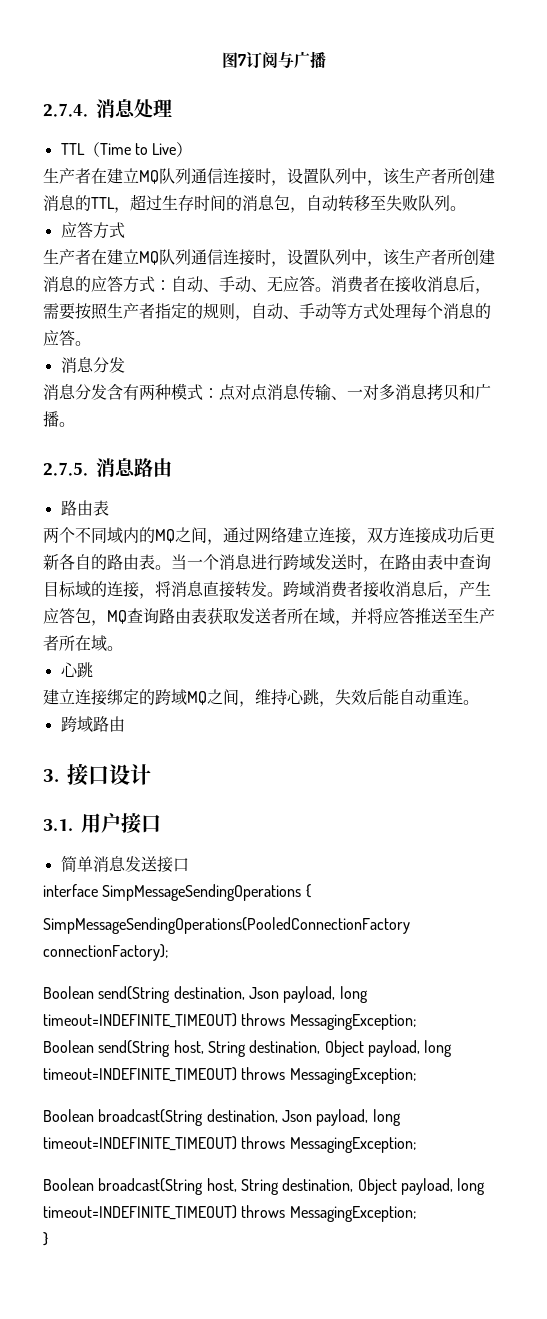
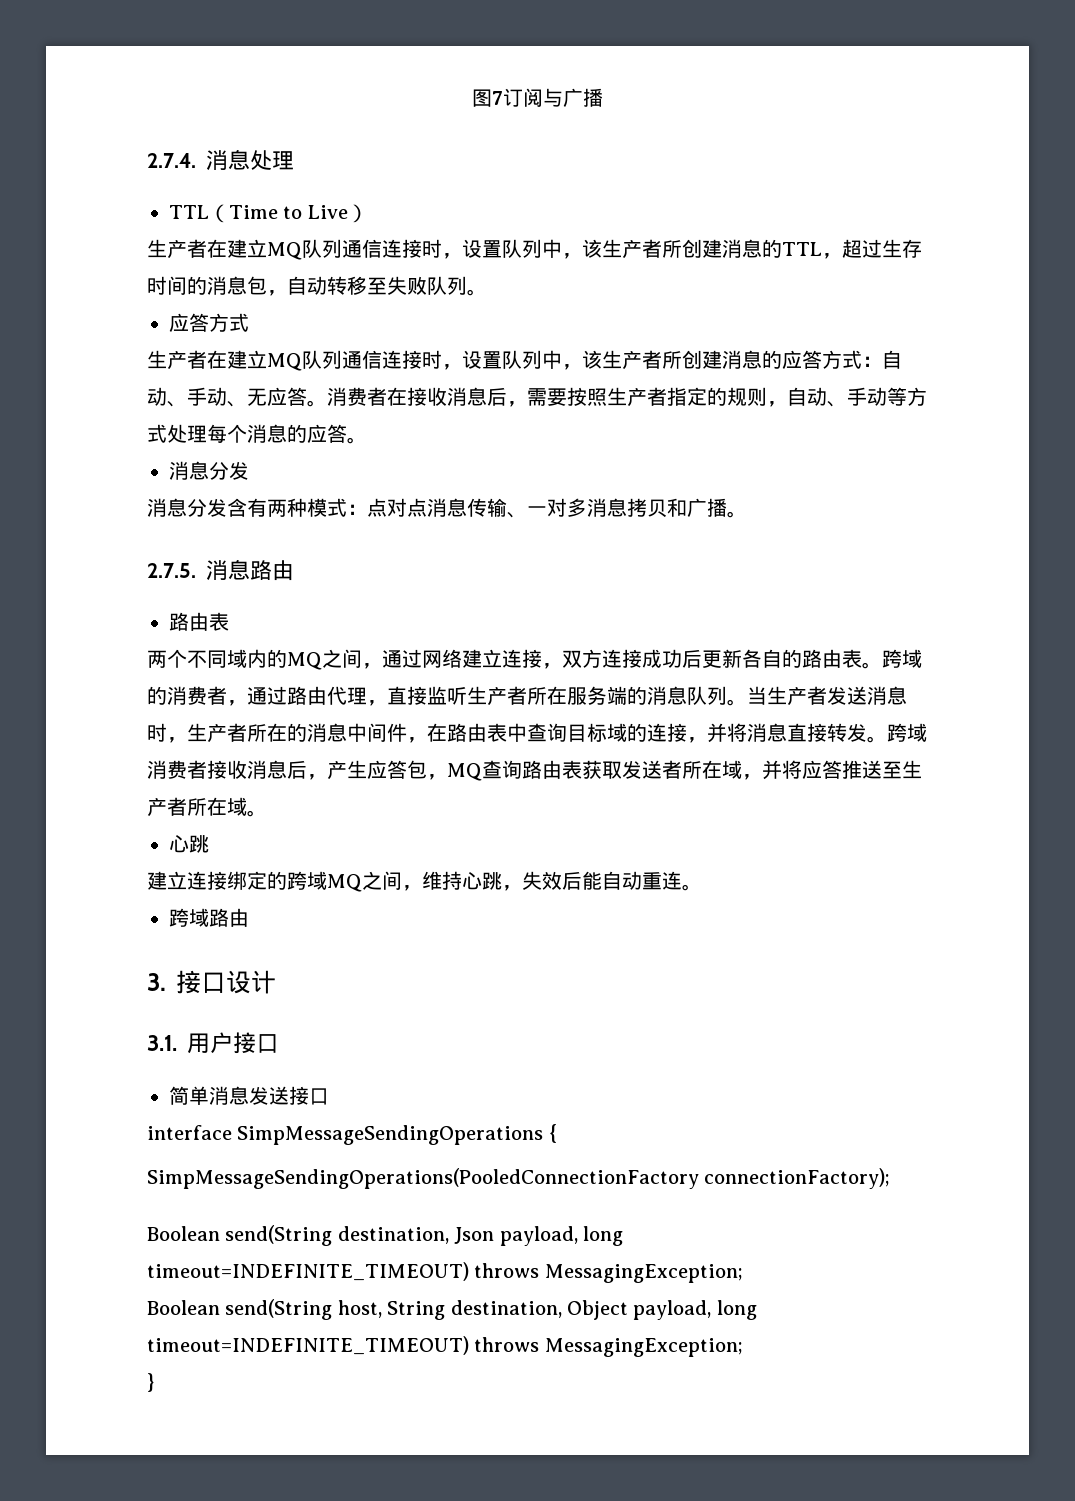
- 当一个消息进行跨域发送时，在路由表中查询目标域的连接，将消息直接转发。
+ 跨域的消费者，通过路由代理，直接监听生产者所在服务端的消息队列。当生产者发送消息时，生产者所在的消息中间件，在路由表中查询目标域的连接，并将消息直接转发。
- Boolean broadcast(String destination, Json payload, long timeout=INDEFINITE_TIMEOUT) throws MessagingException;
- Boolean broadcast(String host, String destination, Object payload, long timeout=INDEFINITE_TIMEOUT) throws MessagingException;

